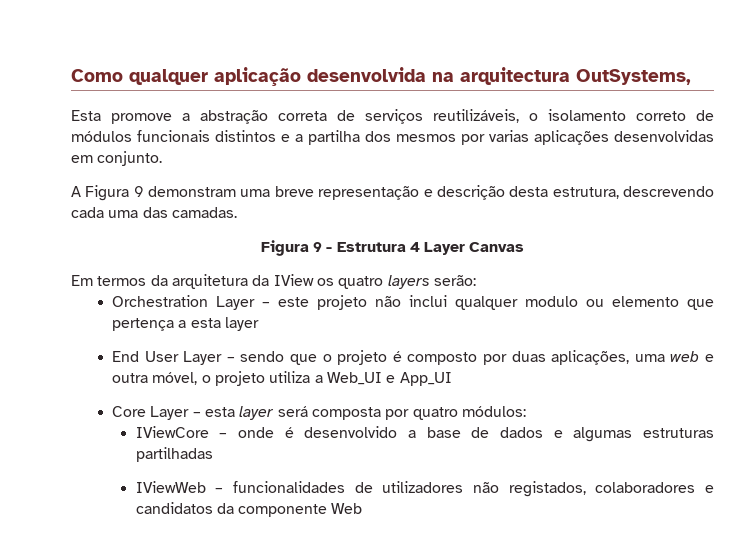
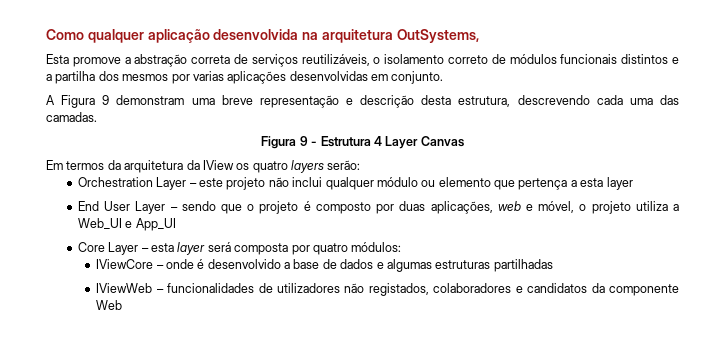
- Como qualquer aplicação desenvolvida na arquitectura OutSystems,
+ Como qualquer aplicação desenvolvida na arquitetura OutSystems,
- Orchestration Layer – este projeto não inclui qualquer modulo ou elemento que pertença a esta layer
+ Orchestration Layer – este projeto não inclui qualquer módulo ou elemento que pertença a esta layer
- End User Layer – sendo que o projeto é composto por duas aplicações, uma web e outra móvel, o projeto utiliza a Web_UI e App_UI
+ End User Layer – sendo que o projeto é composto por duas aplicações, web e móvel, o projeto utiliza a Web_UI e App_UI

